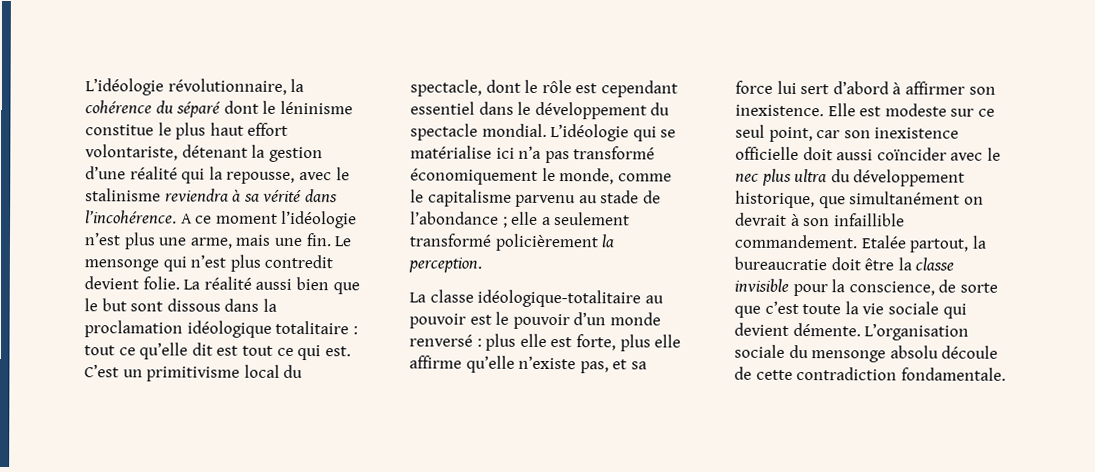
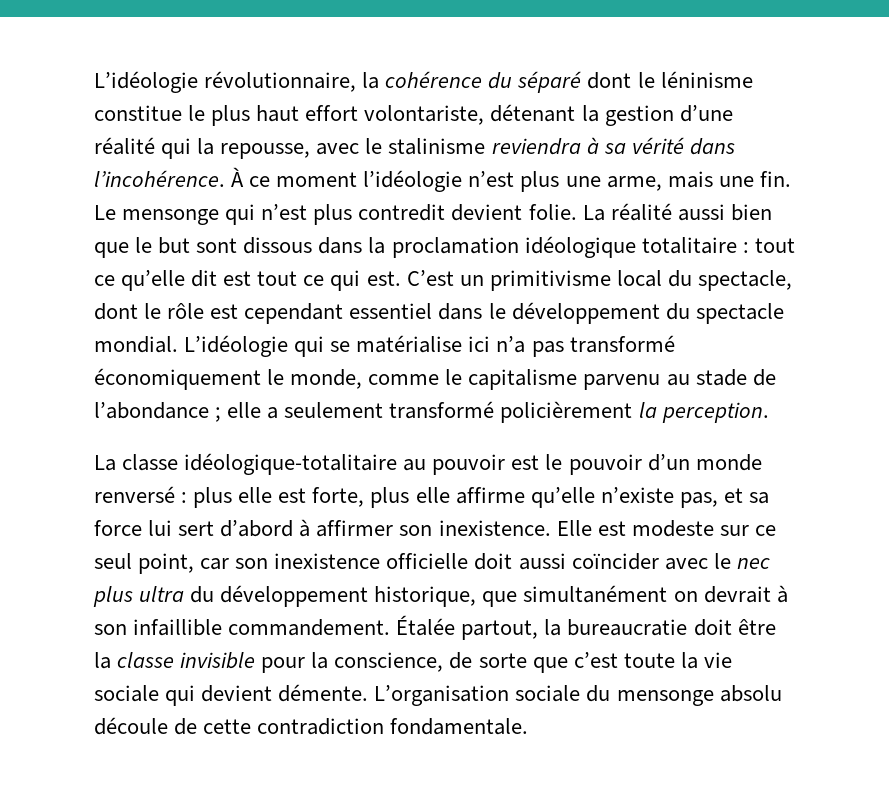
- A ce moment l’idéologie n’est plus une arme, mais une fin.
+ À ce moment l’idéologie n’est plus une arme, mais une fin.
- Etalée partout, la bureaucratie doit être la classe invisible pour la conscience, de sorte que c’est toute la vie sociale qui devient démente.
+ Étalée partout, la bureaucratie doit être la classe invisible pour la conscience, de sorte que c’est toute la vie sociale qui devient démente.

